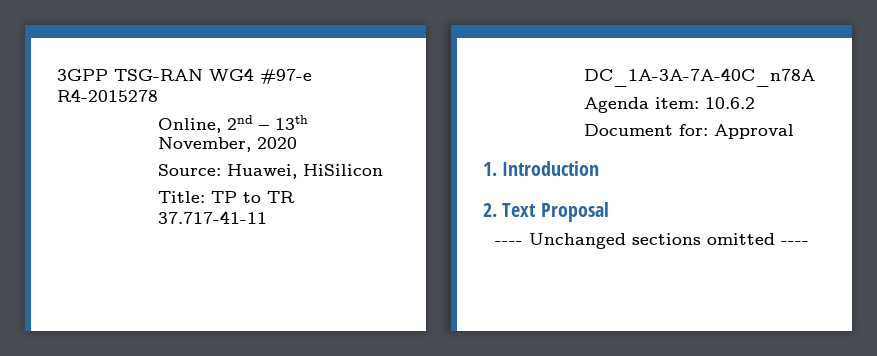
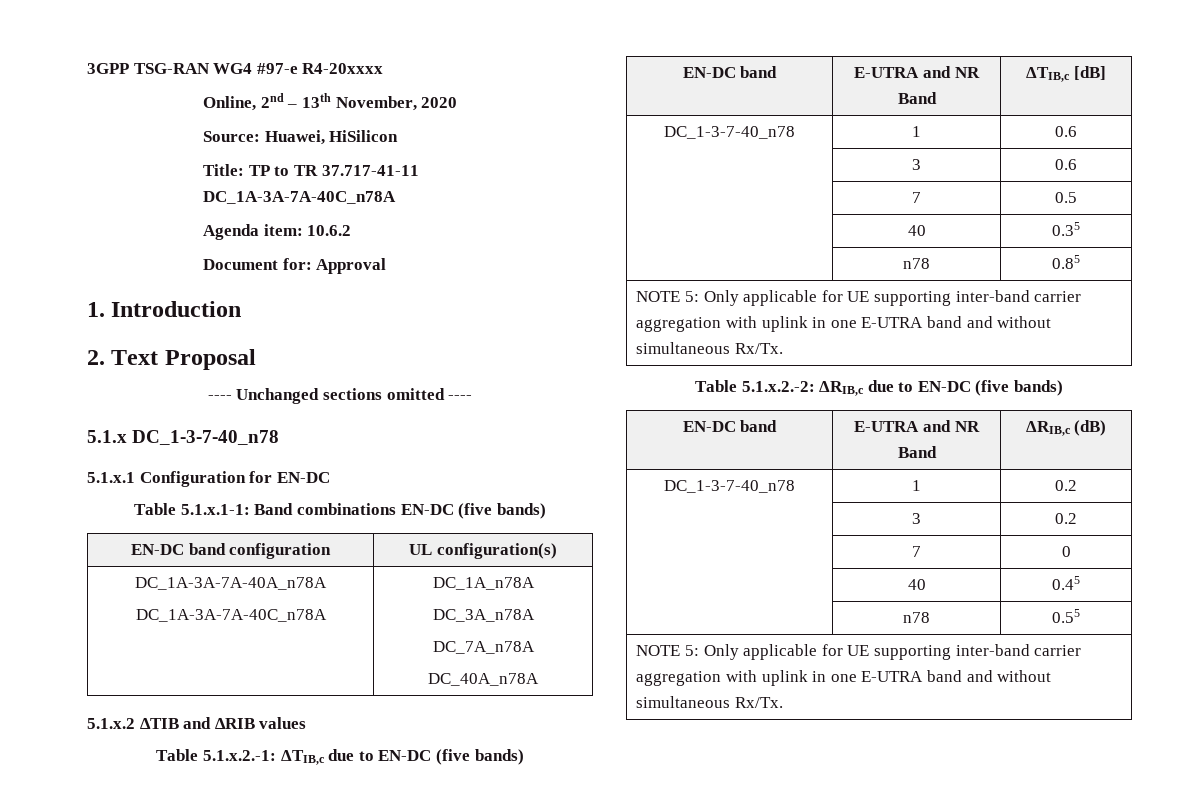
- 3GPP TSG-RAN WG4 #97-e R4-2015278
+ 3GPP TSG-RAN WG4 #97-e R4-20xxxx
+ 5.1.x DC_1-3-7-40_n78
+ 5.1.x.1 Configuration for EN-DC
+ Table 5.1.x.1-1: Band combinations EN-DC (five bands)
+ EN-DC band configuration | UL configuration(s)
+ DC_1A-3A-7A-40A_n78A
+ DC_1A-3A-7A-40C_n78A | DC_1A_n78A
+ DC_3A_n78A
+ DC_7A_n78A
+ DC_40A_n78A
+ 5.1.x.2 ∆TIB and ∆RIB values
+ Table 5.1.x.2.-1: ΔTIB,c due to EN-DC (five bands)
+ EN-DC band | E-UTRA and NR Band | ΔTIB,c [dB]
+ DC_1-3-7-40_n78 | 1 | 0.6
+ | 3 | 0.6
+ | 7 | 0.5
+ | 40 | 0.35
+ | n78 | 0.85
+ NOTE 5: Only applicable for UE supporting inter-band carrier aggregation with uplink in one E-UTRA band and without simultaneous Rx/Tx.
+ Table 5.1.x.2.-2: ΔRIB,c due to EN-DC (five bands)
+ EN-DC band | E-UTRA and NR Band | ΔRIB,c (dB)
+ DC_1-3-7-40_n78 | 1 | 0.2
+ | 3 | 0.2
+ | 7 | 0
+ | 40 | 0.45
+ | n78 | 0.55
+ NOTE 5: Only applicable for UE supporting inter-band carrier aggregation with uplink in one E-UTRA band and without simultaneous Rx/Tx.

